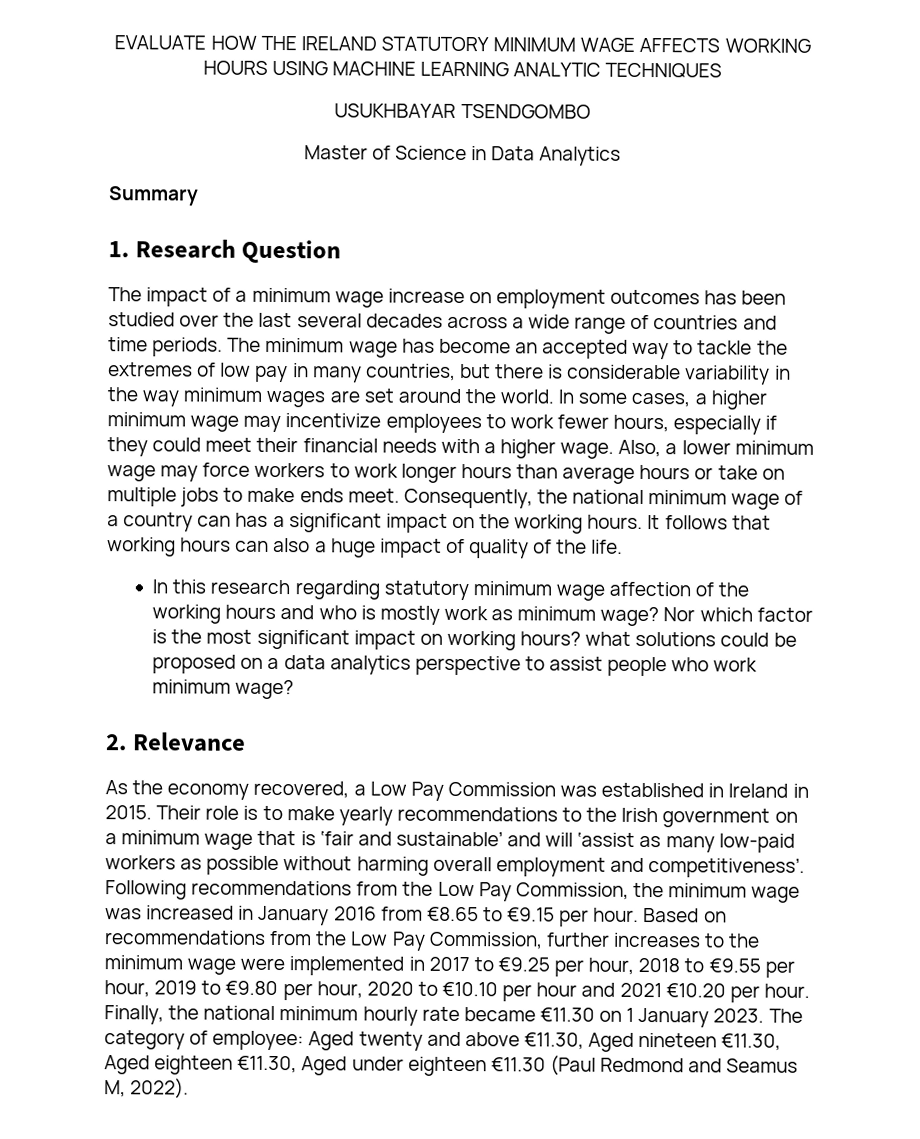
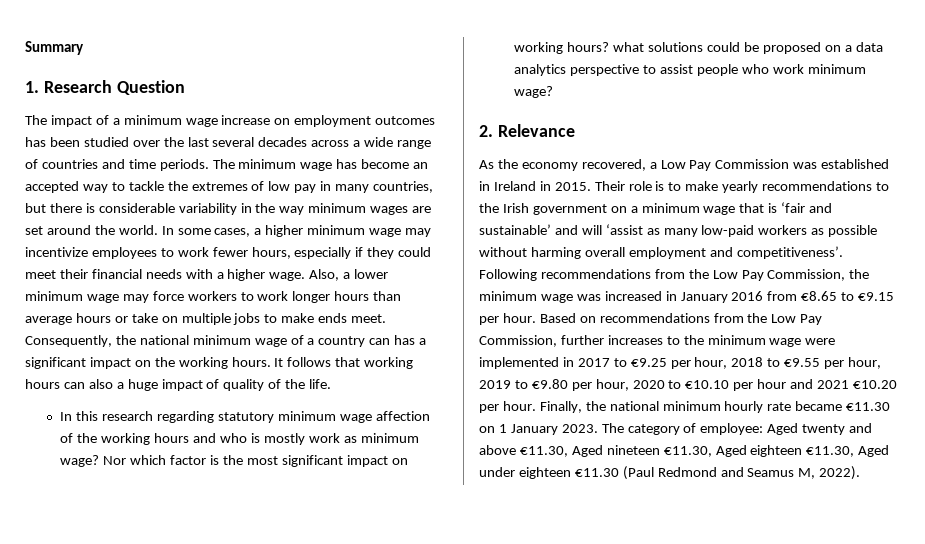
- EVALUATE HOW THE IRELAND STATUTORY MINIMUM WAGE AFFECTS WORKING HOURS USING MACHINE LEARNING ANALYTIC TECHNIQUES
- USUKHBAYAR TSENDGOMBO
- Master of Science in Data Analytics

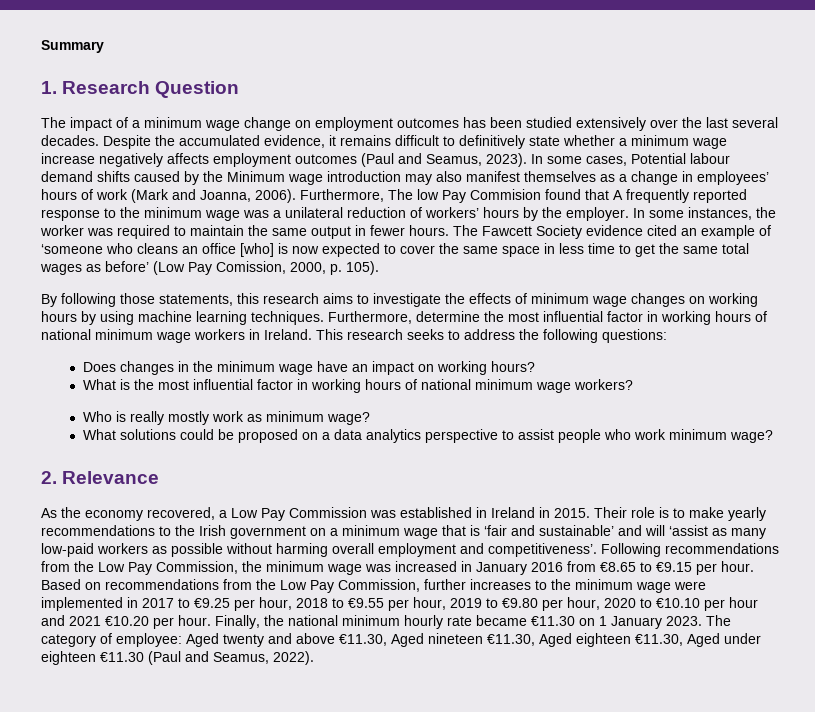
- The impact of a minimum wage increase on employment outcomes has been studied over the last several decades across a wide range of countries and time periods. The minimum wage has become an accepted way to tackle the extremes of low pay in many countries, but there is considerable variability in the way minimum wages are set around the world. In some cases, a higher minimum wage may incentivize employees to work fewer hours, especially if they could meet their financial needs with a higher wage. Also, a lower minimum wage may force workers to work longer hours than average hours or take on multiple jobs to make ends meet. Consequently, the national minimum wage of a country can has a significant impact on the working hours. It follows that working hours can also a huge impact of quality of the life.
- In this research regarding statutory minimum wage affection of the working hours and who is mostly work as minimum wage? Nor which factor is the most significant impact on working hours? what solutions could be proposed on a data analytics perspective to assist people who work minimum wage?
+ The impact of a minimum wage change on employment outcomes has been studied extensively over the last several decades. Despite the accumulated evidence, it remains difficult to definitively state whether a minimum wage increase negatively affects employment outcomes (Paul and Seamus, 2023). In some cases, Potential labour demand shifts caused by the Minimum wage introduction may also manifest themselves as a change in employees’ hours of work (Mark and Joanna, 2006). Furthermore, The low Pay Commision found that A frequently reported response to the minimum wage was a unilateral reduction of workers’ hours by the employer. In some instances, the worker was required to maintain the same output in fewer hours. The Fawcett Society evidence cited an example of ‘someone who cleans an office [who] is now expected to cover the same space in less time to get the same total wages as before’ (Low Pay Comission, 2000, p. 105).
+ By following those statements, this research aims to investigate the effects of minimum wage changes on working hours by using machine learning techniques. Furthermore, determine the most influential factor in working hours of national minimum wage workers in Ireland. This research seeks to address the following questions:
+ Does changes in the minimum wage have an impact on working hours?
+ What is the most influential factor in working hours of national minimum wage workers?
+ Who is really mostly work as minimum wage?
+ What solutions could be proposed on a data analytics perspective to assist people who work minimum wage?
- The category of employee: Aged twenty and above €11.30, Aged nineteen €11.30, Aged eighteen €11.30, Aged under eighteen €11.30 (Paul Redmond and Seamus M, 2022).
+ The category of employee: Aged twenty and above €11.30, Aged nineteen €11.30, Aged eighteen €11.30, Aged under eighteen €11.30 (Paul and Seamus, 2022).

